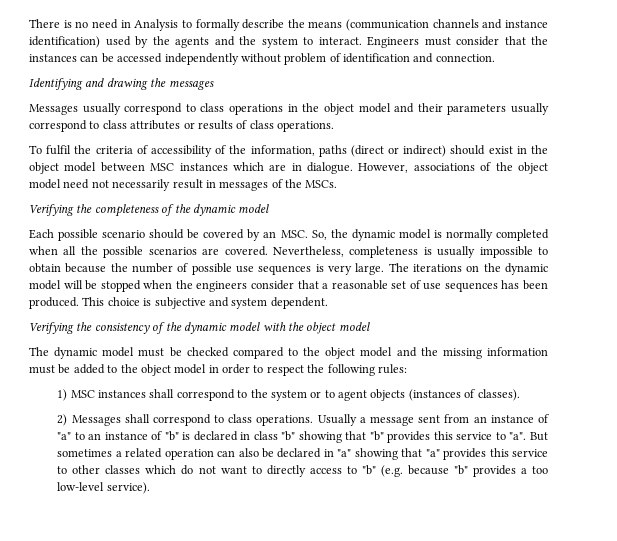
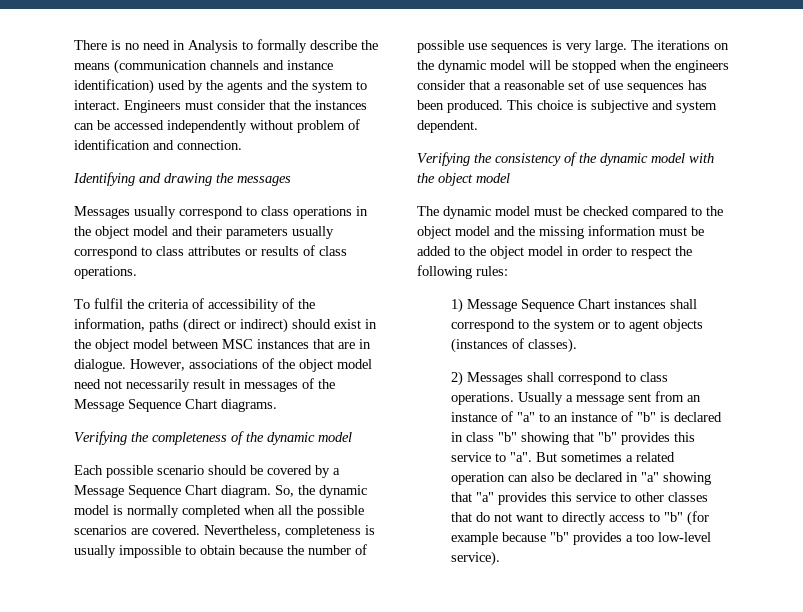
- To fulfil the criteria of accessibility of the information, paths (direct or indirect) should exist in the object model between MSC instances which are in dialogue.
+ To fulfil the criteria of accessibility of the information, paths (direct or indirect) should exist in the object model between MSC instances that are in dialogue.
- However, associations of the object model need not necessarily result in messages of the MSCs.
+ However, associations of the object model need not necessarily result in messages of the Message Sequence Chart diagrams.
- Each possible scenario should be covered by an MSC. So, the dynamic model is normally completed when all the possible scenarios are covered.
+ Each possible scenario should be covered by a Message Sequence Chart diagram. So, the dynamic model is normally completed when all the possible scenarios are covered.
- 1) MSC instances shall correspond to the system or to agent objects (instances of classes).
+ 1) Message Sequence Chart instances shall correspond to the system or to agent objects (instances of classes).
- But sometimes a related operation can also be declared in "a" showing that "a" provides this service to other classes which do not want to directly access to "b" (e.g. because "b" provides a too low-level service).
+ But sometimes a related operation can also be declared in "a" showing that "a" provides this service to other classes that do not want to directly access to "b" (for example because "b" provides a too low-level service).

